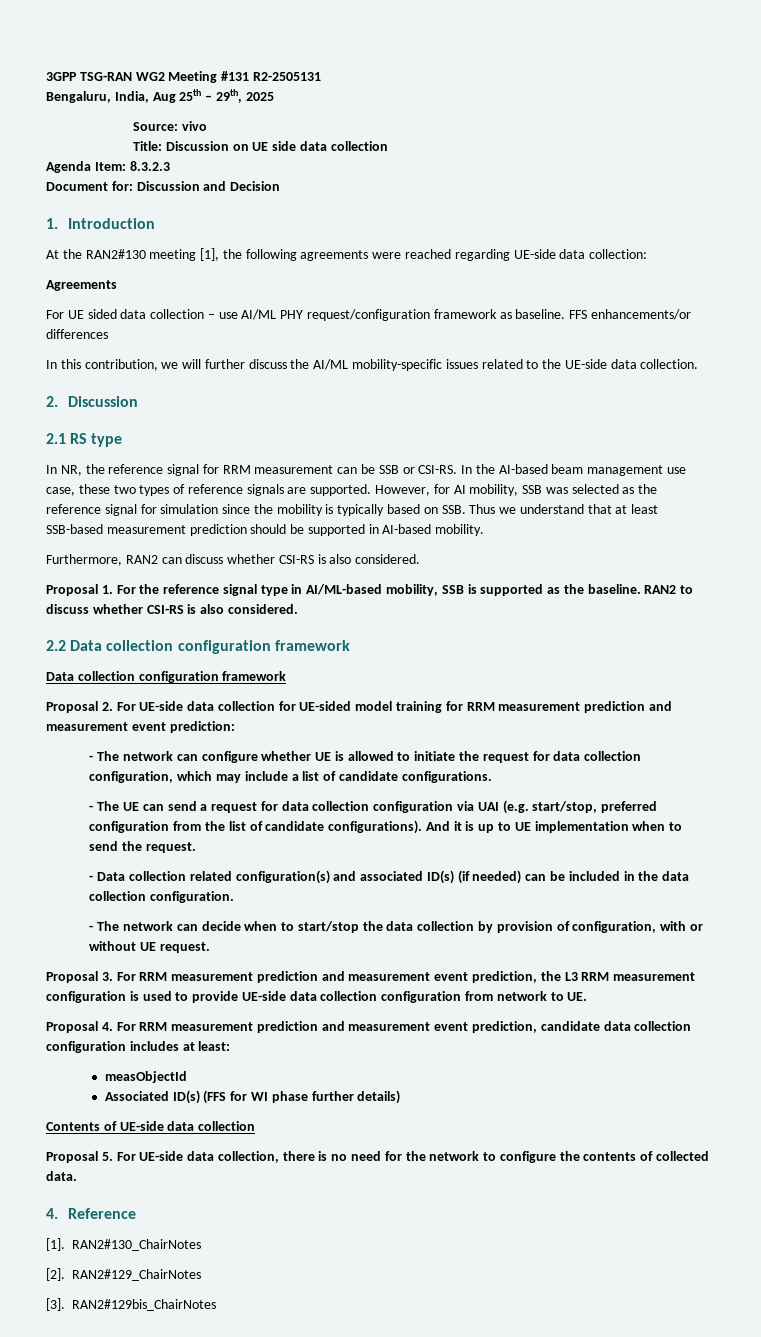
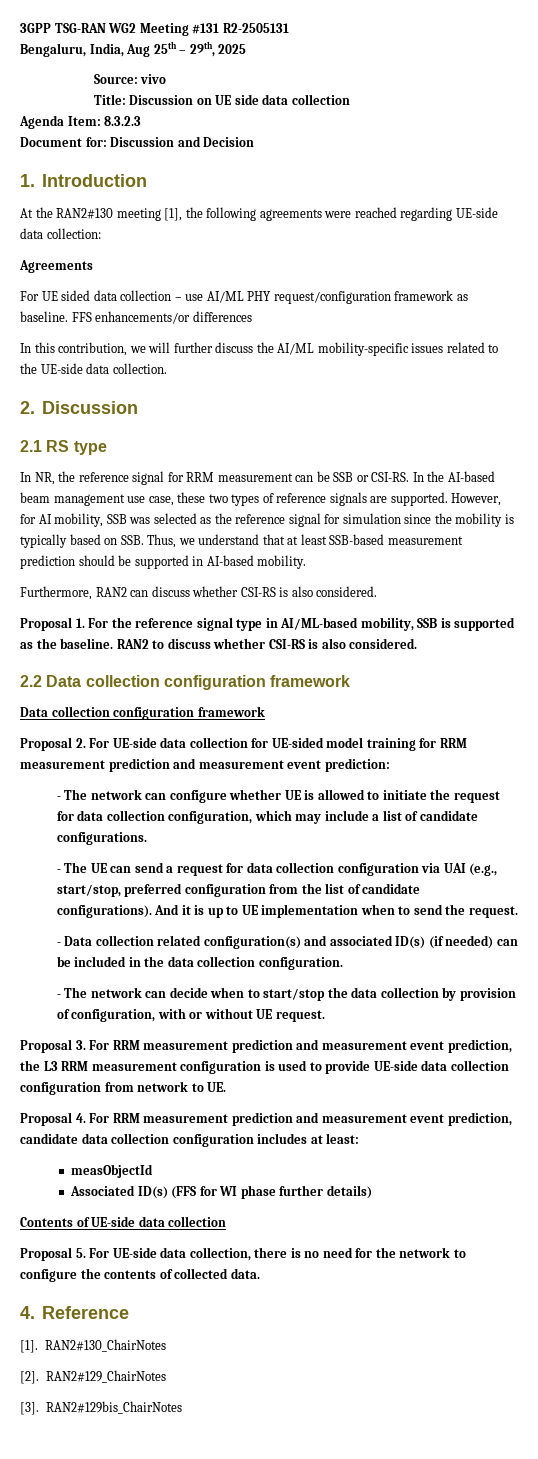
- However, for AI mobility, SSB was selected as the reference signal for simulation since the mobility is typically based on SSB. Thus we understand that at least SSB-based measurement prediction should be supported in AI-based mobility.
+ However, for AI mobility, SSB was selected as the reference signal for simulation since the mobility is typically based on SSB. Thus, we understand that at least SSB-based measurement prediction should be supported in AI-based mobility.
- - The UE can send a request for data collection configuration via UAI (e.g. start/stop, preferred configuration from the list of candidate configurations).
+ - The UE can send a request for data collection configuration via UAI (e.g., start/stop, preferred configuration from the list of candidate configurations).

